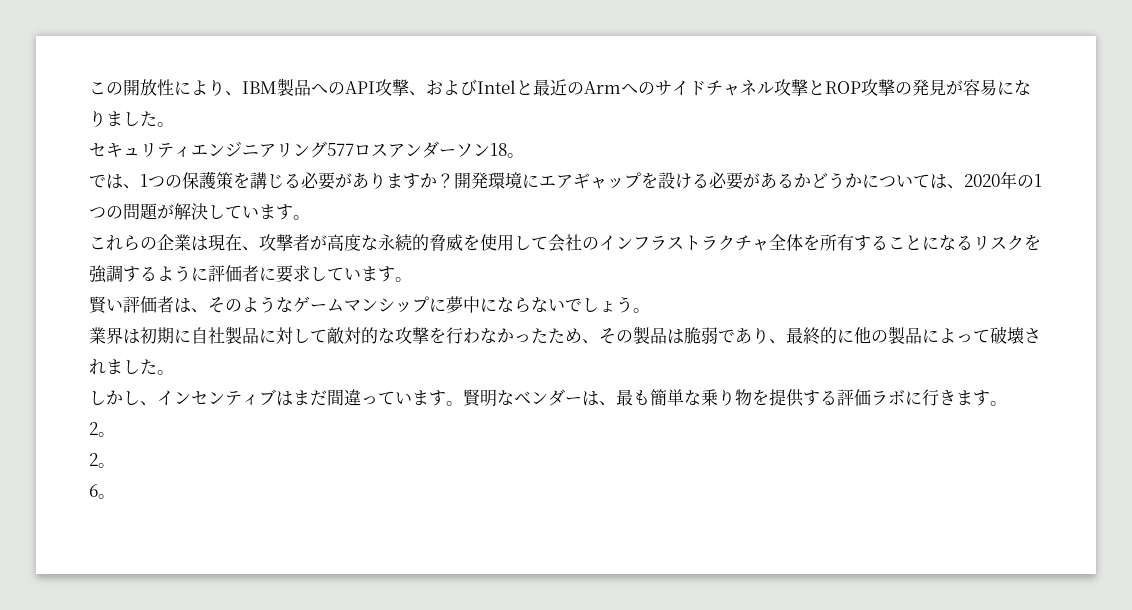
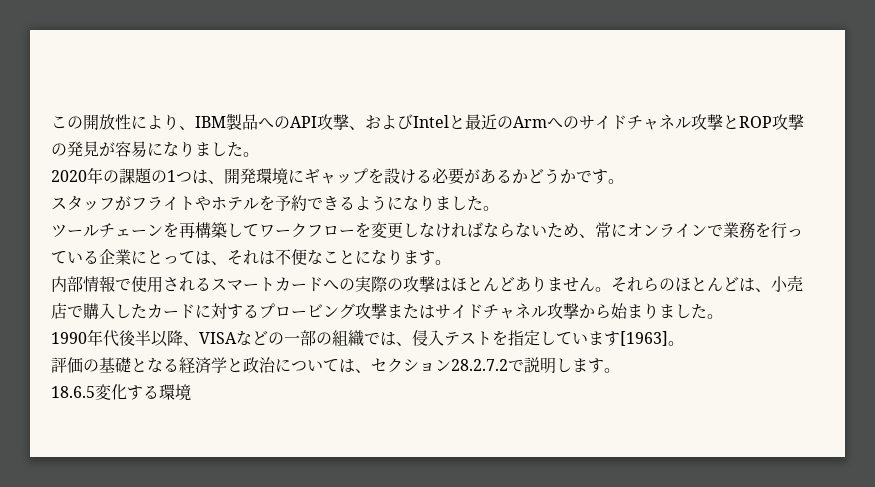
- セキュリティエンジニアリング577ロスアンダーソン18。
- では、1つの保護策を講じる必要がありますか？開発環境にエアギャップを設ける必要があるかどうかについては、2020年の1つの問題が解決しています。
- これらの企業は現在、攻撃者が高度な永続的脅威を使用して会社のインフラストラクチャ全体を所有することになるリスクを強調するように評価者に要求しています。
- 賢い評価者は、そのようなゲームマンシップに夢中にならないでしょう。
- 業界は初期に自社製品に対して敵対的な攻撃を行わなかったため、その製品は脆弱であり、最終的に他の製品によって破壊されました。
- しかし、インセンティブはまだ間違っています。賢明なベンダーは、最も簡単な乗り物を提供する評価ラボに行きます。
- 2。
- 2。
- 6。
+ 2020年の課題の1つは、開発環境にギャップを設ける必要があるかどうかです。
+ スタッフがフライトやホテルを予約できるようになりました。
+ ツールチェーンを再構築してワークフローを変更しなければならないため、常にオンラインで業務を行っている企業にとっては、それは不便なことになります。
+ 内部情報で使用されるスマートカードへの実際の攻撃はほとんどありません。それらのほとんどは、小売店で購入したカードに対するプロービング攻撃またはサイドチャネル攻撃から始まりました。
+ 1990年代後半以降、VISAなどの一部の組織では、侵入テストを指定しています[1963]。
+ 評価の基礎となる経済学と政治については、セクション28.2.7.2で説明します。
+ 18.6.5変化する環境

